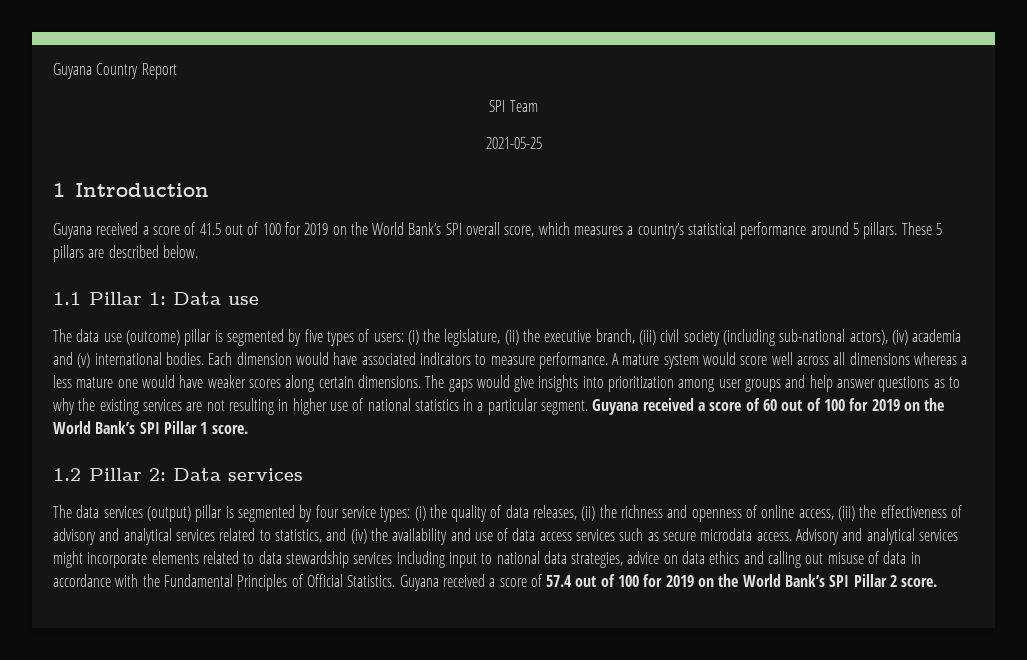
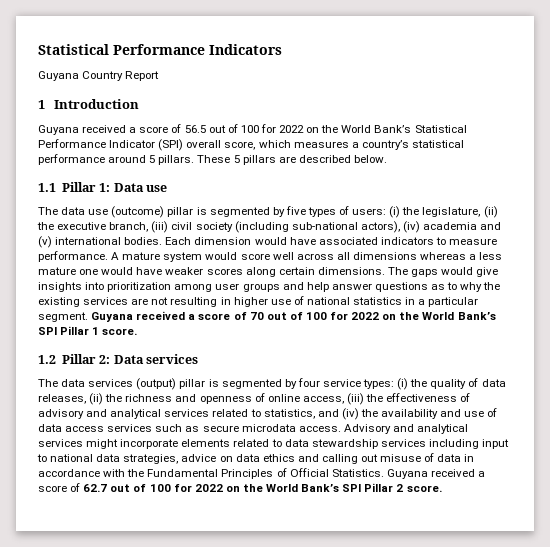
+ Statistical Performance Indicators
- SPI Team
- 2021-05-25
- Guyana received a score of 41.5 out of 100 for 2019 on the World Bank’s SPI overall score, which measures a country’s statistical performance around 5 pillars.
+ Guyana received a score of 56.5 out of 100 for 2022 on the World Bank’s Statistical Performance Indicator (SPI) overall score, which measures a country’s statistical performance around 5 pillars.
- Guyana received a score of 60 out of 100 for 2019 on the World Bank’s SPI Pillar 1 score.
+ Guyana received a score of 70 out of 100 for 2022 on the World Bank’s SPI Pillar 1 score.
- Guyana received a score of 57.4 out of 100 for 2019 on the World Bank’s SPI Pillar 2 score.
+ Guyana received a score of 62.7 out of 100 for 2022 on the World Bank’s SPI Pillar 2 score.

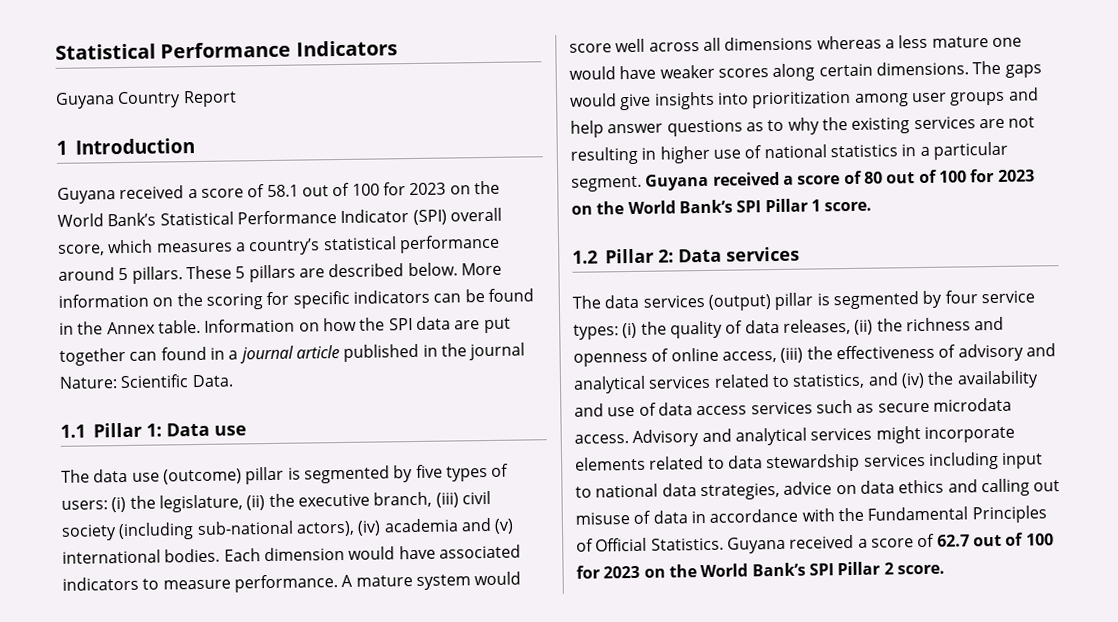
- Guyana received a score of 56.5 out of 100 for 2022 on the World Bank’s Statistical Performance Indicator (SPI) overall score, which measures a country’s statistical performance around 5 pillars.
+ Guyana received a score of 58.1 out of 100 for 2023 on the World Bank’s Statistical Performance Indicator (SPI) overall score, which measures a country’s statistical performance around 5 pillars.
+ More information on the scoring for specific indicators can be found in the Annex table. Information on how the SPI data are put together can found in a journal article published in the journal Nature: Scientific Data.
- Guyana received a score of 70 out of 100 for 2022 on the World Bank’s SPI Pillar 1 score.
+ Guyana received a score of 80 out of 100 for 2023 on the World Bank’s SPI Pillar 1 score.
- Guyana received a score of 62.7 out of 100 for 2022 on the World Bank’s SPI Pillar 2 score.
+ Guyana received a score of 62.7 out of 100 for 2023 on the World Bank’s SPI Pillar 2 score.

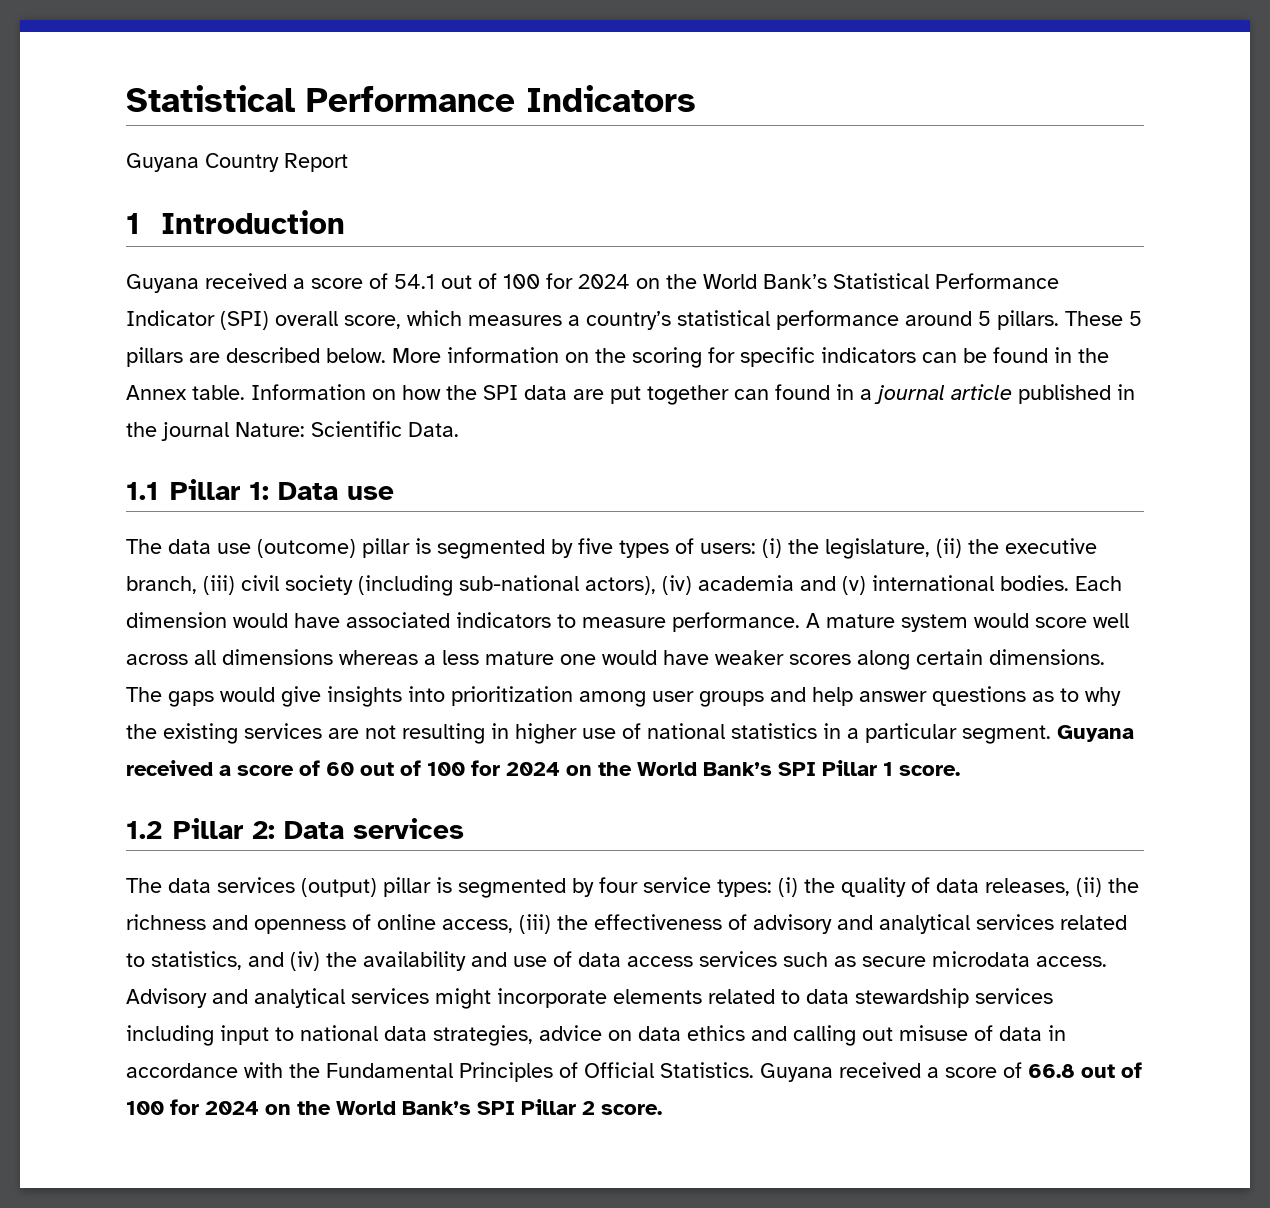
- Guyana received a score of 58.1 out of 100 for 2023 on the World Bank’s Statistical Performance Indicator (SPI) overall score, which measures a country’s statistical performance around 5 pillars.
+ Guyana received a score of 54.1 out of 100 for 2024 on the World Bank’s Statistical Performance Indicator (SPI) overall score, which measures a country’s statistical performance around 5 pillars.
- Guyana received a score of 80 out of 100 for 2023 on the World Bank’s SPI Pillar 1 score.
+ Guyana received a score of 60 out of 100 for 2024 on the World Bank’s SPI Pillar 1 score.
- Guyana received a score of 62.7 out of 100 for 2023 on the World Bank’s SPI Pillar 2 score.
+ Guyana received a score of 66.8 out of 100 for 2024 on the World Bank’s SPI Pillar 2 score.

